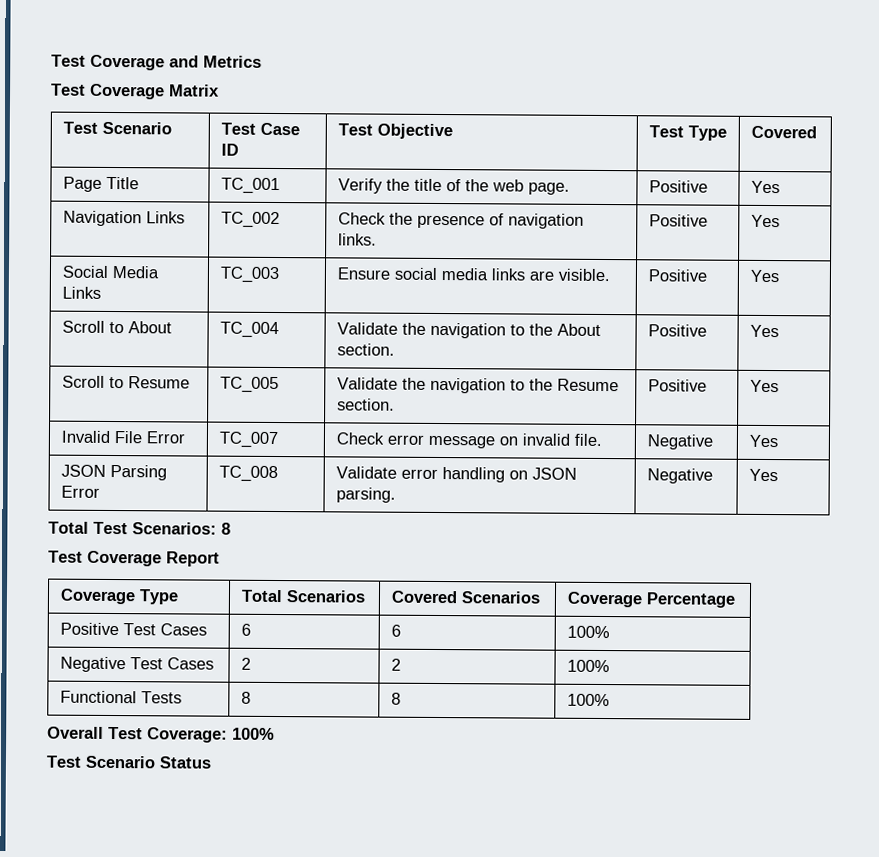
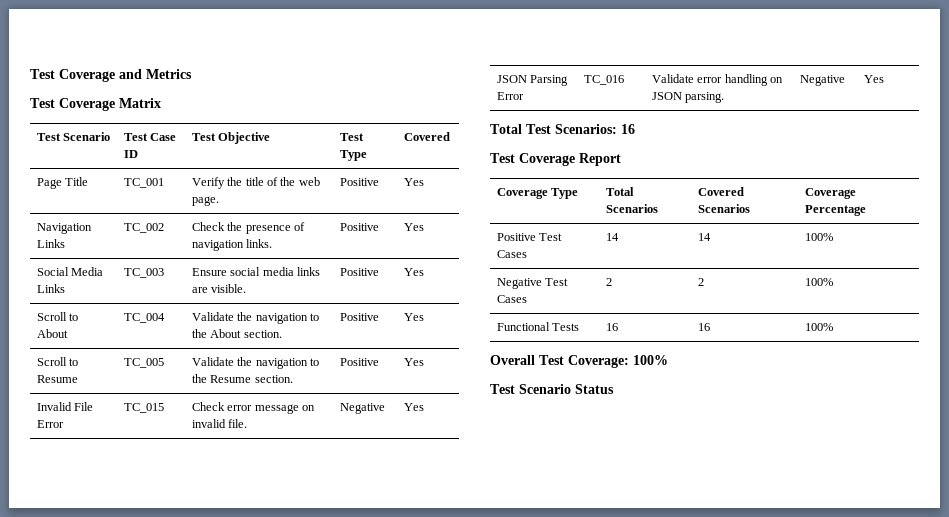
- Invalid File Error | TC_007 | Check error message on invalid file. | Negative | Yes
+ Invalid File Error | TC_015 | Check error message on invalid file. | Negative | Yes
- JSON Parsing Error | TC_008 | Validate error handling on JSON parsing. | Negative | Yes
+ JSON Parsing Error | TC_016 | Validate error handling on JSON parsing. | Negative | Yes
- Total Test Scenarios: 8
+ Total Test Scenarios: 16
- Positive Test Cases | 6 | 6 | 100%
+ Positive Test Cases | 14 | 14 | 100%
- Functional Tests | 8 | 8 | 100%
+ Functional Tests | 16 | 16 | 100%

